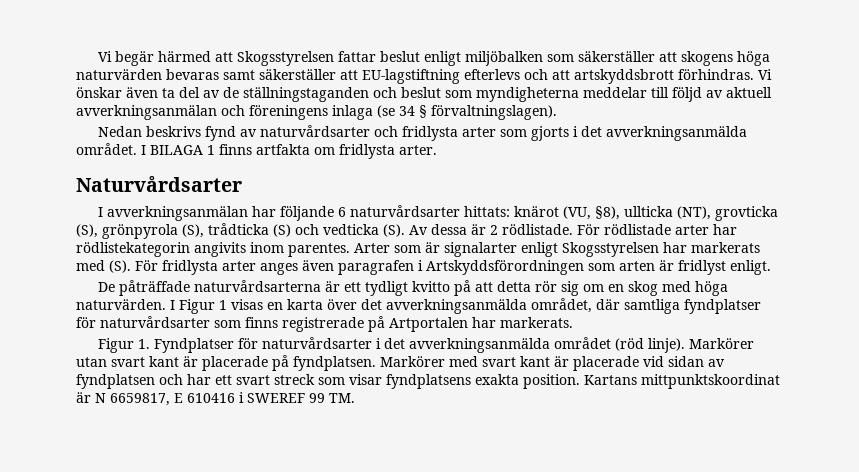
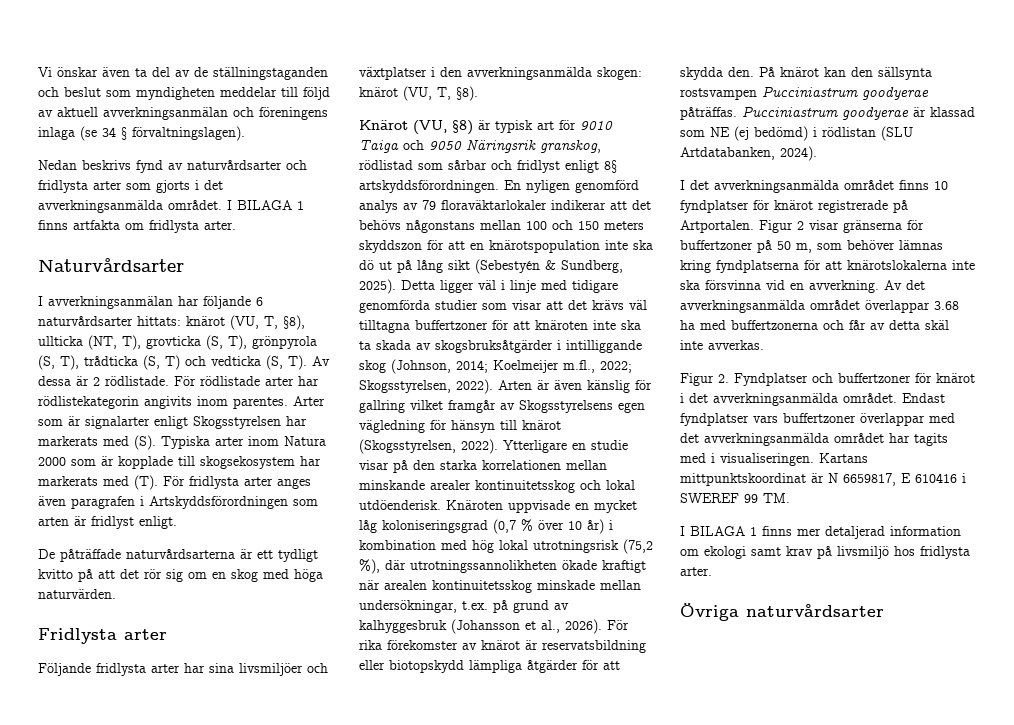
- Vi begär härmed att Skogsstyrelsen fattar beslut enligt miljöbalken som säkerställer att skogens höga naturvärden bevaras samt säkerställer att EU-lagstiftning efterlevs och att artskyddsbrott förhindras. Vi önskar även ta del av de ställningstaganden och beslut som myndigheterna meddelar till följd av aktuell avverkningsanmälan och föreningens inlaga (se 34 § förvaltningslagen).
+ Vi önskar även ta del av de ställningstaganden och beslut som myndigheten meddelar till följd av aktuell avverkningsanmälan och föreningens inlaga (se 34 § förvaltningslagen).
- I avverkningsanmälan har följande 6 naturvårdsarter hittats: knärot (VU, §8), ullticka (NT), grovticka (S), grönpyrola (S), trådticka (S) och vedticka (S). Av dessa är 2 rödlistade.
+ I avverkningsanmälan har följande 6 naturvårdsarter hittats: knärot (VU, T, §8), ullticka (NT, T), grovticka (S, T), grönpyrola (S, T), trådticka (S, T) och vedticka (S, T). Av dessa är 2 rödlistade.
- Arter som är signalarter enligt Skogsstyrelsen har markerats med (S). För fridlysta arter anges även paragrafen i Artskyddsförordningen som arten är fridlyst enligt.
+ Arter som är signalarter enligt Skogsstyrelsen har markerats med (S). Typiska arter inom Natura 2000 som är kopplade till skogsekosystem har markerats med (T). För fridlysta arter anges även paragrafen i Artskyddsförordningen som arten är fridlyst enligt.
- De påträffade naturvårdsarterna är ett tydligt kvitto på att detta rör sig om en skog med höga naturvärden. I Figur 1 visas en karta över det avverkningsanmälda området, där samtliga fyndplatser för naturvårdsarter som finns registrerade på Artportalen har markerats.
- Figur 1. Fyndplatser för naturvårdsarter i det avverkningsanmälda området (röd linje). Markörer utan svart kant är placerade på fyndplatsen. Markörer med svart kant är placerade vid sidan av fyndplatsen och har ett svart streck som visar fyndplatsens exakta position.
+ De påträffade naturvårdsarterna är ett tydligt kvitto på att det rör sig om en skog med höga naturvärden.
+ Fridlysta arter
+ Följande fridlysta arter har sina livsmiljöer och växtplatser i den avverkningsanmälda skogen: knärot (VU, T, §8).
+ Knärot (VU, §8) är typisk art för 9010 Taiga och 9050 Näringsrik granskog, rödlistad som sårbar och fridlyst enligt 8§ artskyddsförordningen. En nyligen genomförd analys av 79 floraväktarlokaler indikerar att det behövs någonstans mellan 100 och 150 meters skyddszon för att en knärotspopulation inte ska dö ut på lång sikt (Sebestyén & Sundberg, 2025). Detta ligger väl i linje med tidigare genomförda studier som visar att det krävs väl tilltagna buffertzoner för att knäroten inte ska ta skada av skogsbruksåtgärder i intilliggande skog (Johnson, 2014; Koelmeijer m.fl., 2022; Skogsstyrelsen, 2022). Arten är även känslig för gallring vilket framgår av Skogsstyrelsens egen vägledning för hänsyn till knärot (Skogsstyrelsen, 2022). Ytterligare en studie visar på den starka korrelationen mellan minskande arealer kontinuitetsskog och lokal utdöenderisk. Knäroten uppvisade en mycket låg koloniseringsgrad (0,7 % över 10 år) i kombination med hög lokal utrotningsrisk (75,2 %), där utrotningssannolikheten ökade kraftigt när arealen kontinuitetsskog minskade mellan undersökningar, t.ex. på grund av kalhyggesbruk (Johansson et al., 2026). För rika förekomster av knärot är reservatsbildning eller biotopskydd lämpliga åtgärder för att skydda den. På knärot kan den sällsynta rostsvampen Pucciniastrum goodyerae påträffas. Pucciniastrum goodyerae är klassad som NE (ej bedömd) i rödlistan (SLU Artdatabanken, 2024).
+ I det avverkningsanmälda området finns 10 fyndplatser för knärot registrerade på Artportalen. Figur 2 visar gränserna för buffertzoner på 50 m, som behöver lämnas kring fyndplatserna för att knärotslokalerna inte ska försvinna vid en avverkning. Av det avverkningsanmälda området överlappar 3.68 ha med buffertzonerna och får av detta skäl inte avverkas.
+ Figur 2. Fyndplatser och buffertzoner för knärot i det avverkningsanmälda området. Endast fyndplatser vars buffertzoner överlappar med det avverkningsanmälda området har tagits med i visualiseringen.
+ I BILAGA 1 finns mer detaljerad information om ekologi samt krav på livsmiljö hos fridlysta arter.
+ Övriga naturvårdsarter

